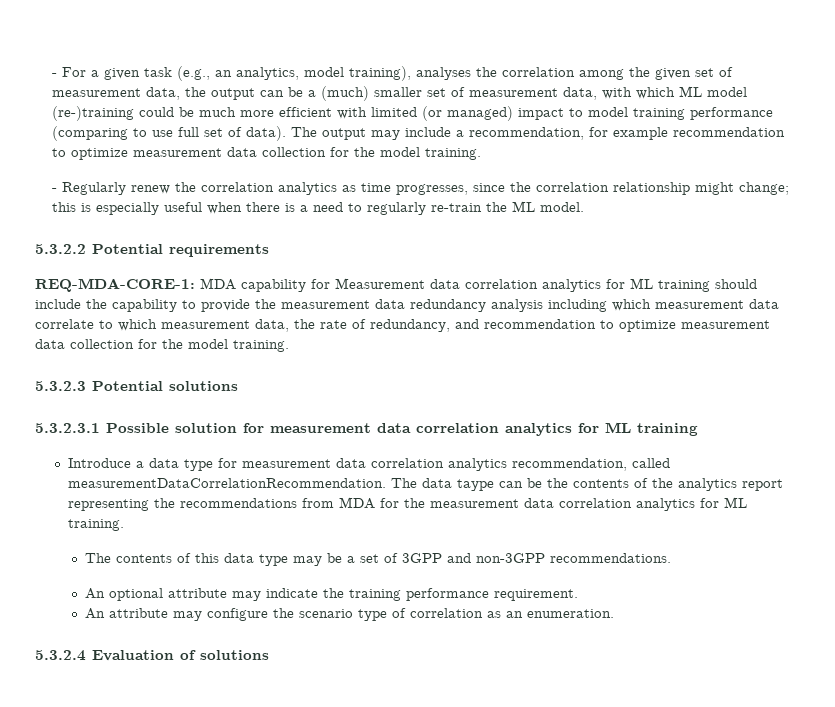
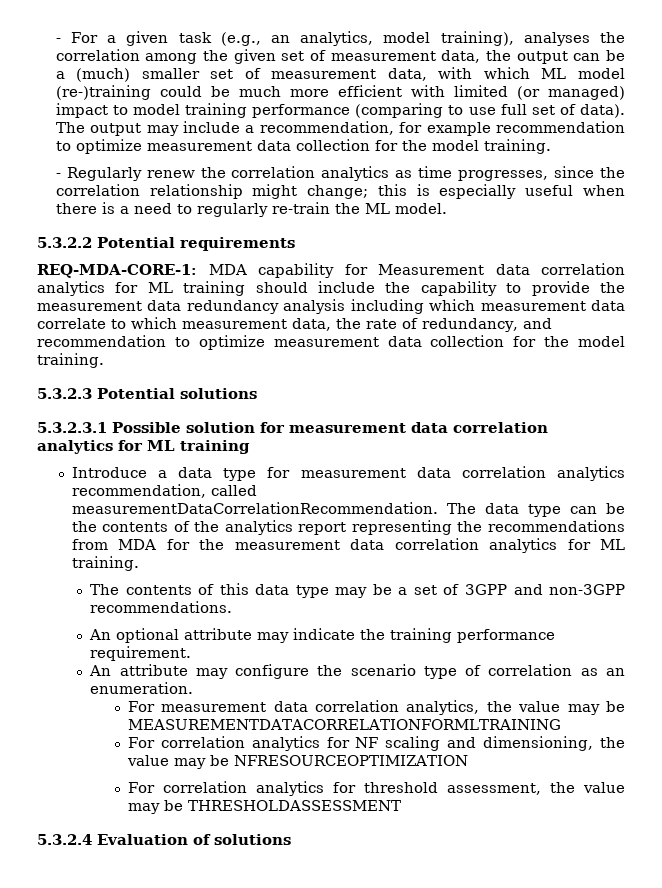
- The data taype can be the contents of the analytics report representing the recommendations from MDA for the measurement data correlation analytics for ML training.
+ The data type can be the contents of the analytics report representing the recommendations from MDA for the measurement data correlation analytics for ML training.
+ For measurement data correlation analytics, the value may be MEASUREMENTDATACORRELATIONFORMLTRAINING
+ For correlation analytics for NF scaling and dimensioning, the value may be NFRESOURCEOPTIMIZATION
+ For correlation analytics for threshold assessment, the value may be THRESHOLDASSESSMENT

